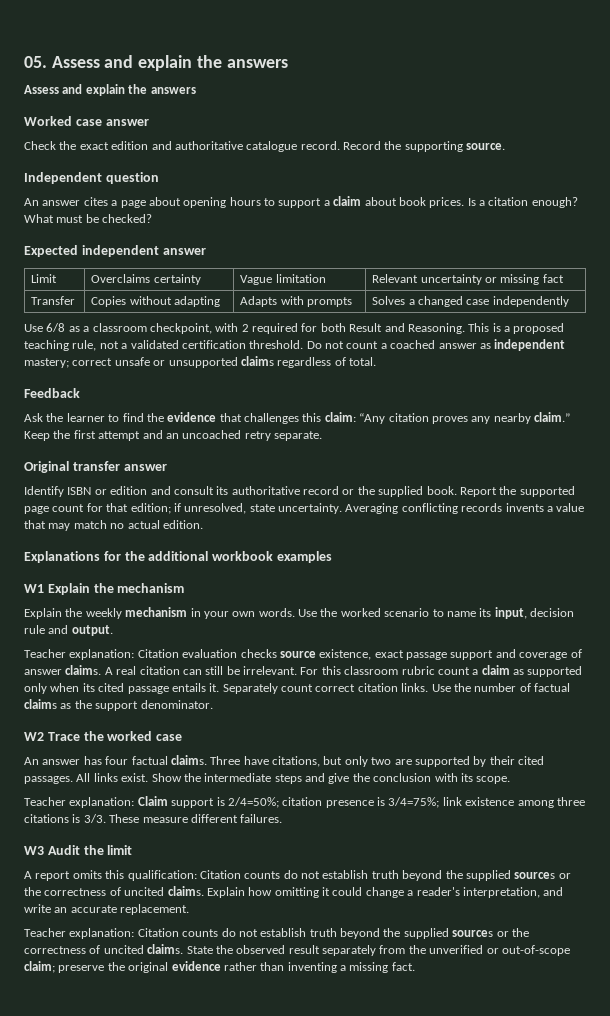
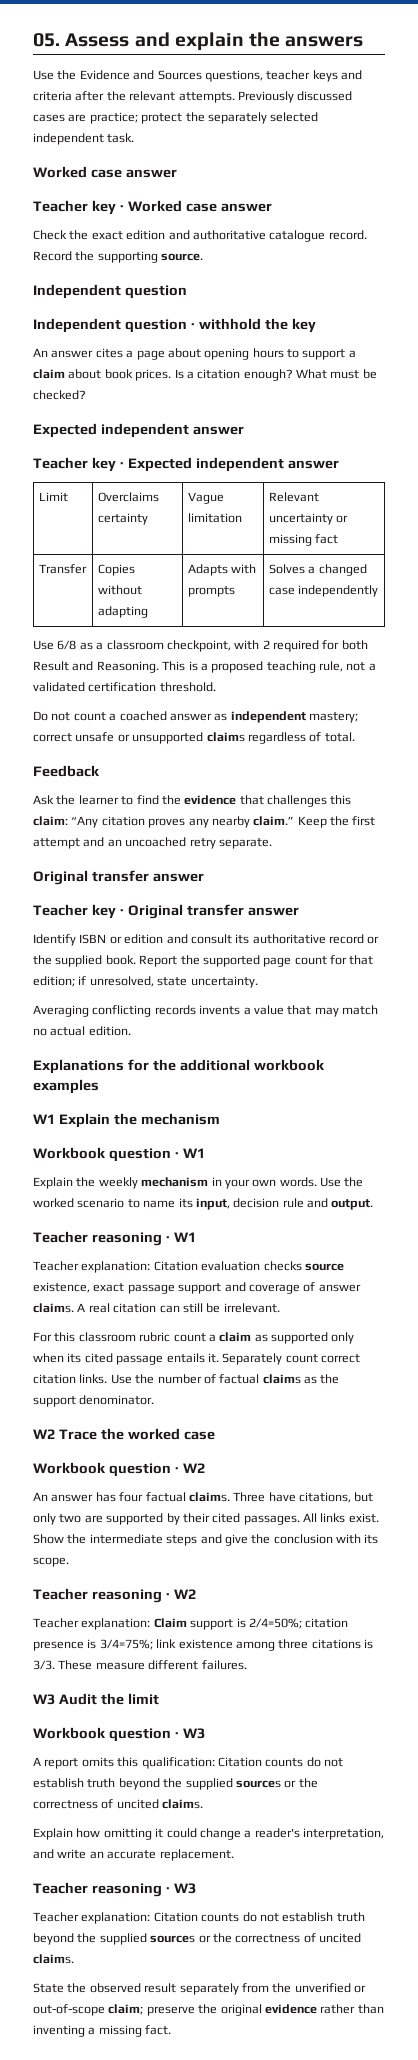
  05. Assess and explain the answers
- Assess and explain the answers
+ Use the Evidence and Sources questions, teacher keys and criteria after the relevant attempts. Previously discussed cases are practice; protect the separately selected independent task.
  Worked case answer
+ Teacher key · Worked case answer
+ Independent question · withhold the key
+ Teacher key · Expected independent answer
- This is a proposed teaching rule, not a validated certification threshold. Do not count a coached answer as independent mastery; correct unsafe or unsupported claims regardless of total.
+ This is a proposed teaching rule, not a validated certification threshold.
+ Do not count a coached answer as independent mastery; correct unsafe or unsupported claims regardless of total.
+ Teacher key · Original transfer answer
- Report the supported page count for that edition; if unresolved, state uncertainty. Averaging conflicting records invents a value that may match no actual edition.
+ Report the supported page count for that edition; if unresolved, state uncertainty.
+ Averaging conflicting records invents a value that may match no actual edition.
+ Workbook question · W1
+ Teacher reasoning · W1
- A real citation can still be irrelevant. For this classroom rubric count a claim as supported only when its cited passage entails it.
+ A real citation can still be irrelevant.
+ For this classroom rubric count a claim as supported only when its cited passage entails it.
+ Workbook question · W2
+ Teacher reasoning · W2
+ Workbook question · W3
- A report omits this qualification: Citation counts do not establish truth beyond the supplied sources or the correctness of uncited claims. Explain how omitting it could change a reader's interpretation, and write an accurate replacement.
+ A report omits this qualification: Citation counts do not establish truth beyond the supplied sources or the correctness of uncited claims.
+ Explain how omitting it could change a reader's interpretation, and write an accurate replacement.
+ Teacher reasoning · W3
- Teacher explanation: Citation counts do not establish truth beyond the supplied sources or the correctness of uncited claims. State the observed result separately from the unverified or out-of-scope claim; preserve the original evidence rather than inventing a missing fact.
+ Teacher explanation: Citation counts do not establish truth beyond the supplied sources or the correctness of uncited claims.
+ State the observed result separately from the unverified or out-of-scope claim; preserve the original evidence rather than inventing a missing fact.

